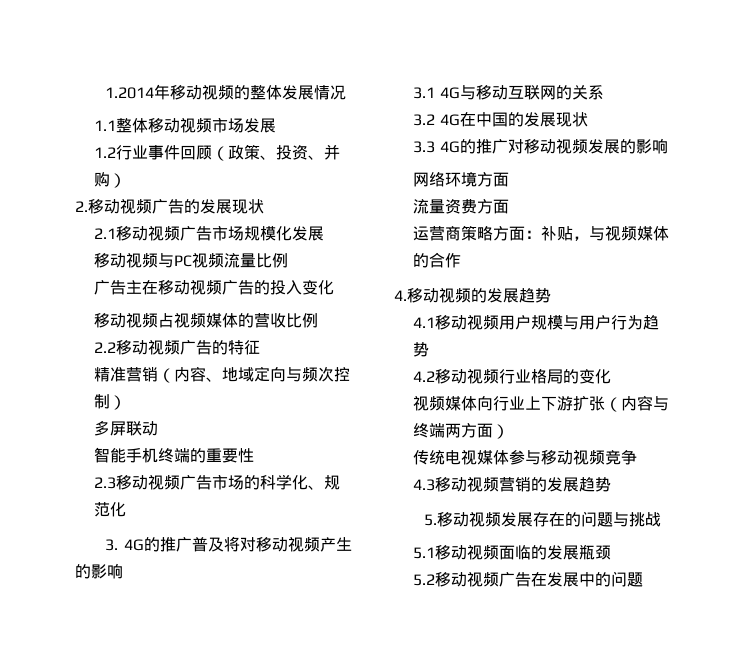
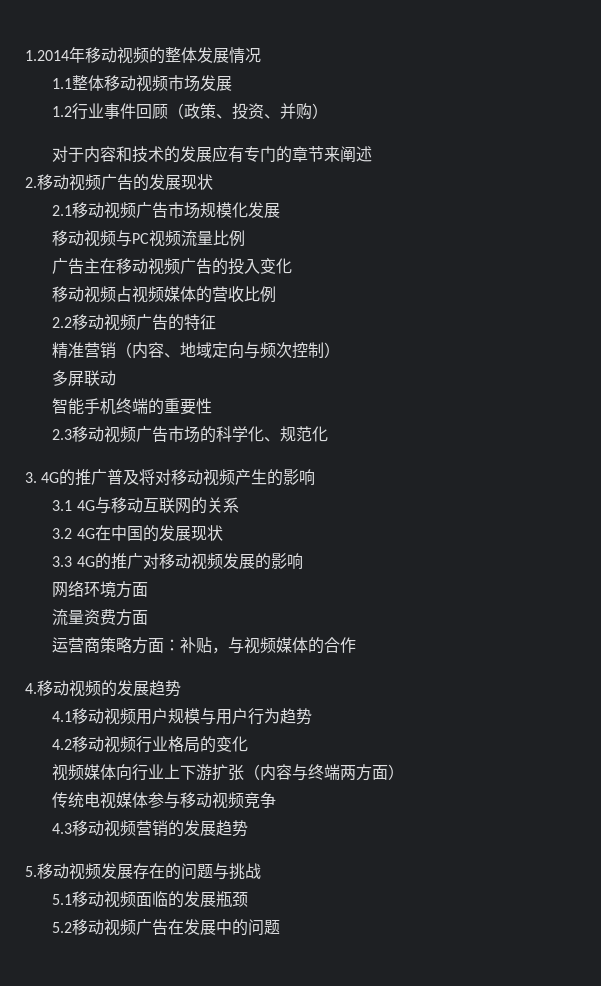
+ 对于内容和技术的发展应有专门的章节来阐述

